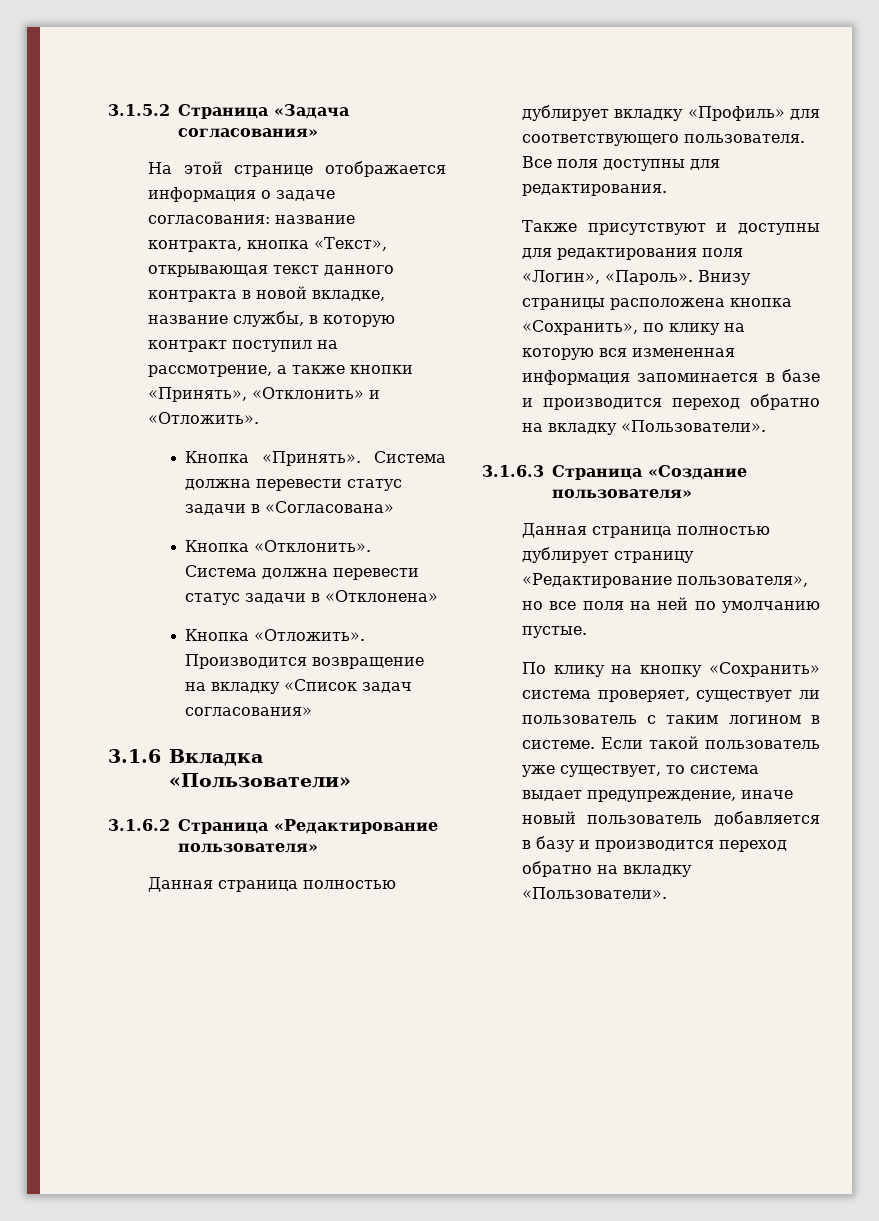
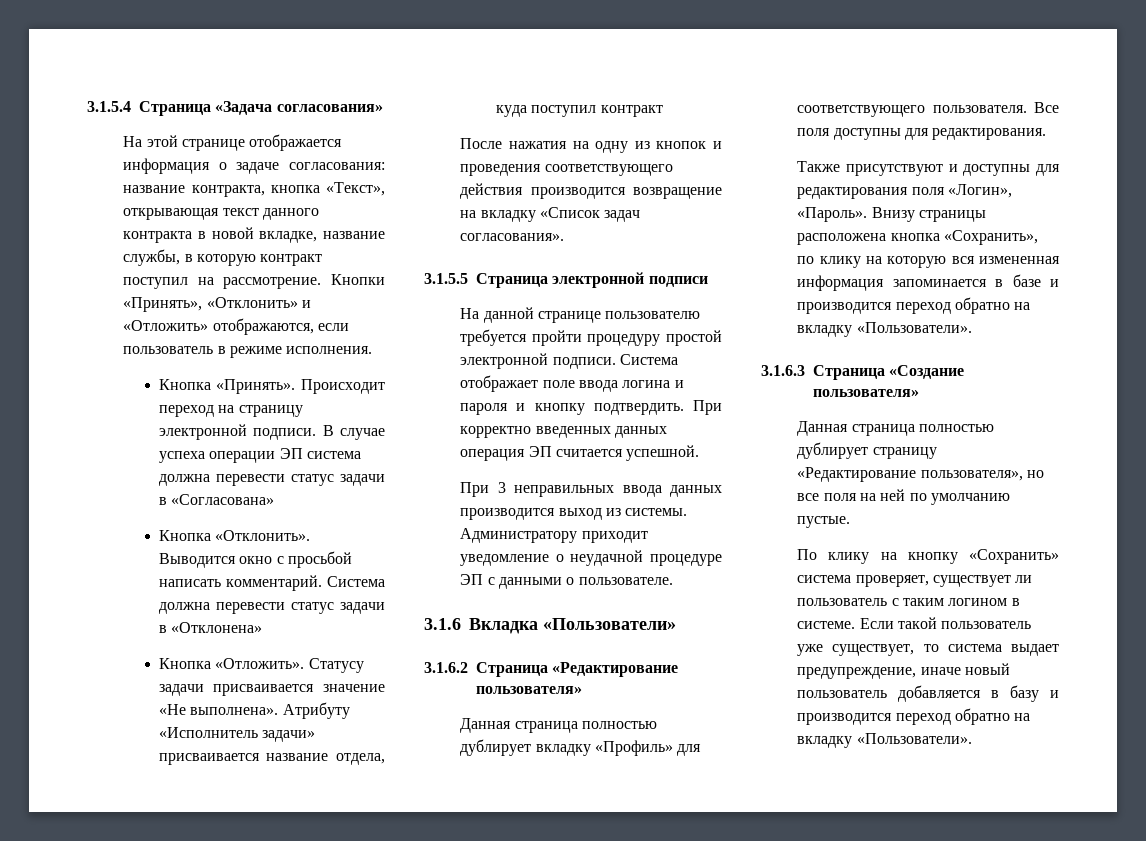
- 3.1.5.2 Страница «Задача согласования»
+ 3.1.5.4 Страница «Задача согласования»
- На этой странице отображается информация о задаче согласования: название контракта, кнопка «Текст», открывающая текст данного контракта в новой вкладке, название службы, в которую контракт поступил на рассмотрение, а также кнопки «Принять», «Отклонить» и «Отложить».
- Кнопка «Принять». Система должна перевести статус задачи в «Согласована»
+ На этой странице отображается информация о задаче согласования: название контракта, кнопка «Текст», открывающая текст данного контракта в новой вкладке, название службы, в которую контракт поступил на рассмотрение. Кнопки «Принять», «Отклонить» и «Отложить» отображаются, если пользователь в режиме исполнения.
+ Кнопка «Принять». Происходит переход на страницу электронной подписи. В случае успеха операции ЭП система должна перевести статус задачи в «Согласована»
+ Выводится окно с просьбой написать комментарий.
- Производится возвращение на вкладку «Список задач согласования»
+ Статусу задачи присваивается значение «Не выполнена». Атрибуту «Исполнитель задачи» присваивается название отдела, куда поступил контракт
+ После нажатия на одну из кнопок и проведения соответствующего действия производится возвращение на вкладку «Список задач согласования».
+ 3.1.5.5 Страница электронной подписи
+ На данной странице пользователю требуется пройти процедуру простой электронной подписи. Система отображает поле ввода логина и пароля и кнопку подтвердить. При корректно введенных данных операция ЭП считается успешной.
+ При 3 неправильных ввода данных производится выход из системы. Администратору приходит уведомление о неудачной процедуре ЭП с данными о пользователе.

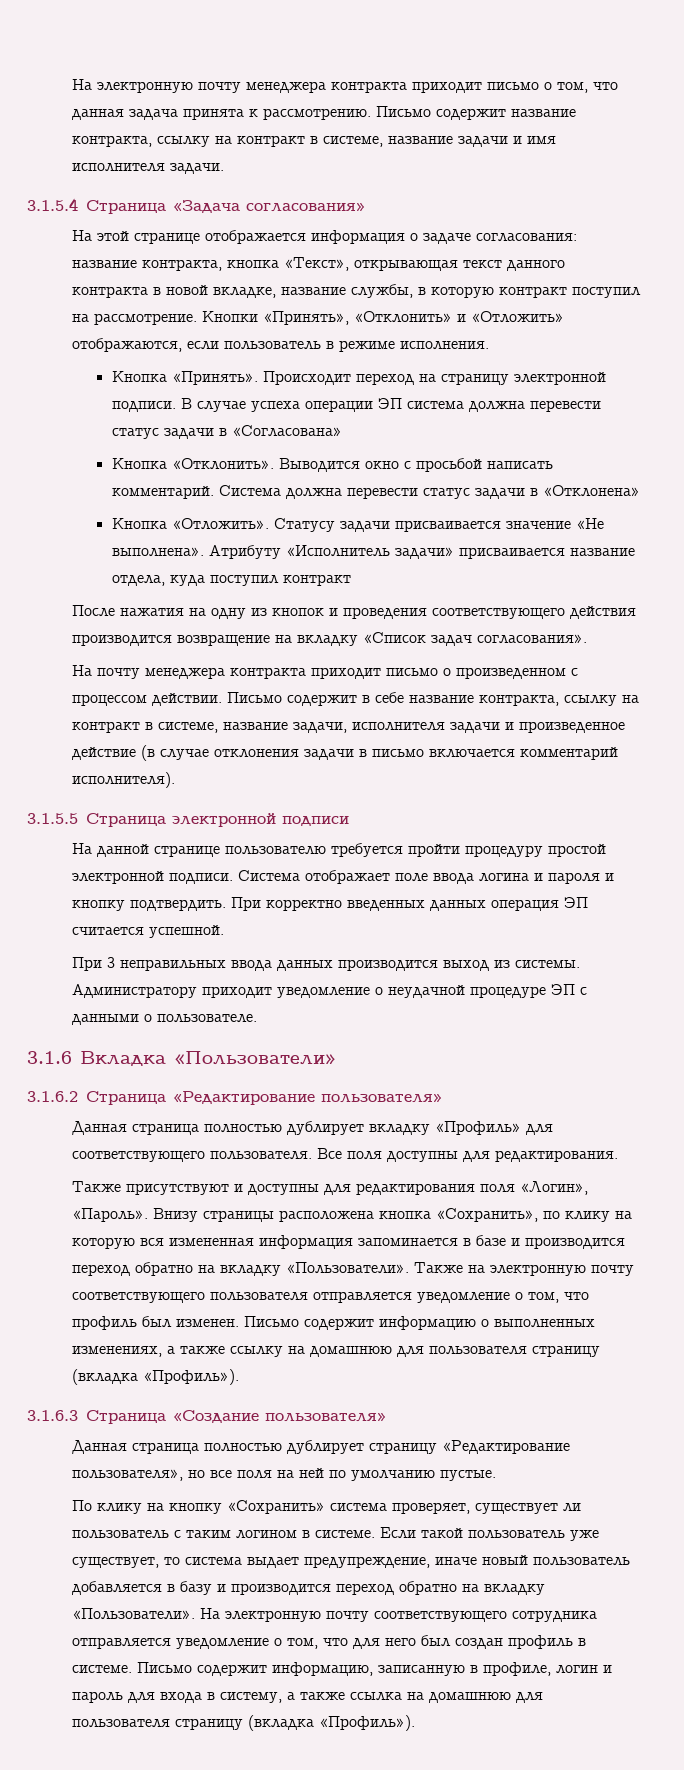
+ На электронную почту менеджера контракта приходит письмо о том, что данная задача принята к рассмотрению. Письмо содержит название контракта, ссылку на контракт в системе, название задачи и имя исполнителя задачи.
+ На почту менеджера контракта приходит письмо о произведенном с процессом действии. Письмо содержит в себе название контракта, ссылку на контракт в системе, название задачи, исполнителя задачи и произведенное действие (в случае отклонения задачи в письмо включается комментарий исполнителя).
+ Также на электронную почту соответствующего пользователя отправляется уведомление о том, что профиль был изменен. Письмо содержит информацию о выполненных изменениях, а также ссылку на домашнюю для пользователя страницу (вкладка «Профиль»).
+ На электронную почту соответствующего сотрудника отправляется уведомление о том, что для него был создан профиль в системе. Письмо содержит информацию, записанную в профиле, логин и пароль для входа в систему, а также ссылка на домашнюю для пользователя страницу (вкладка «Профиль»).

